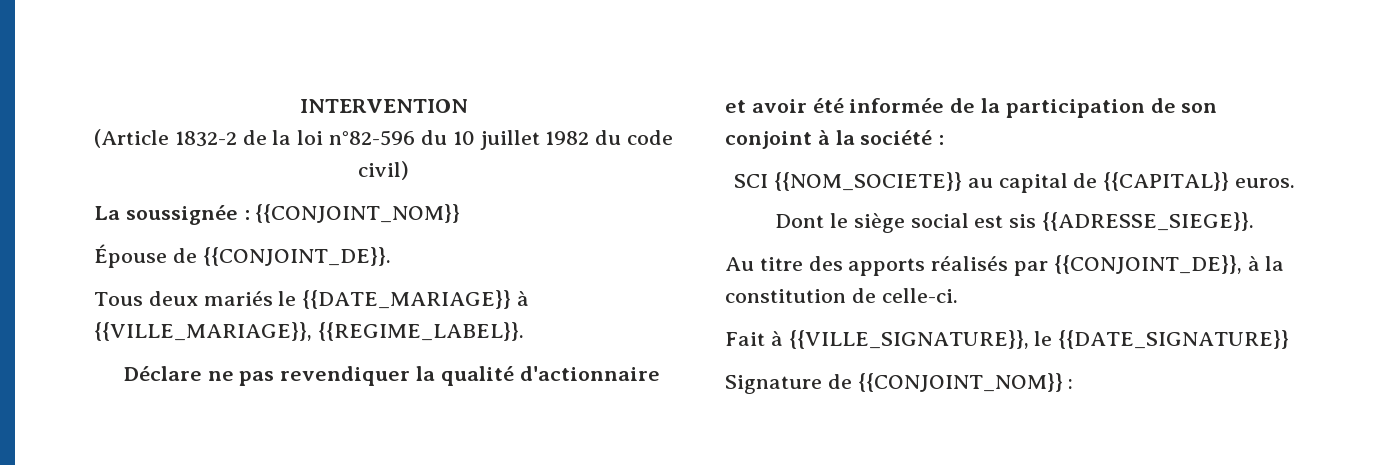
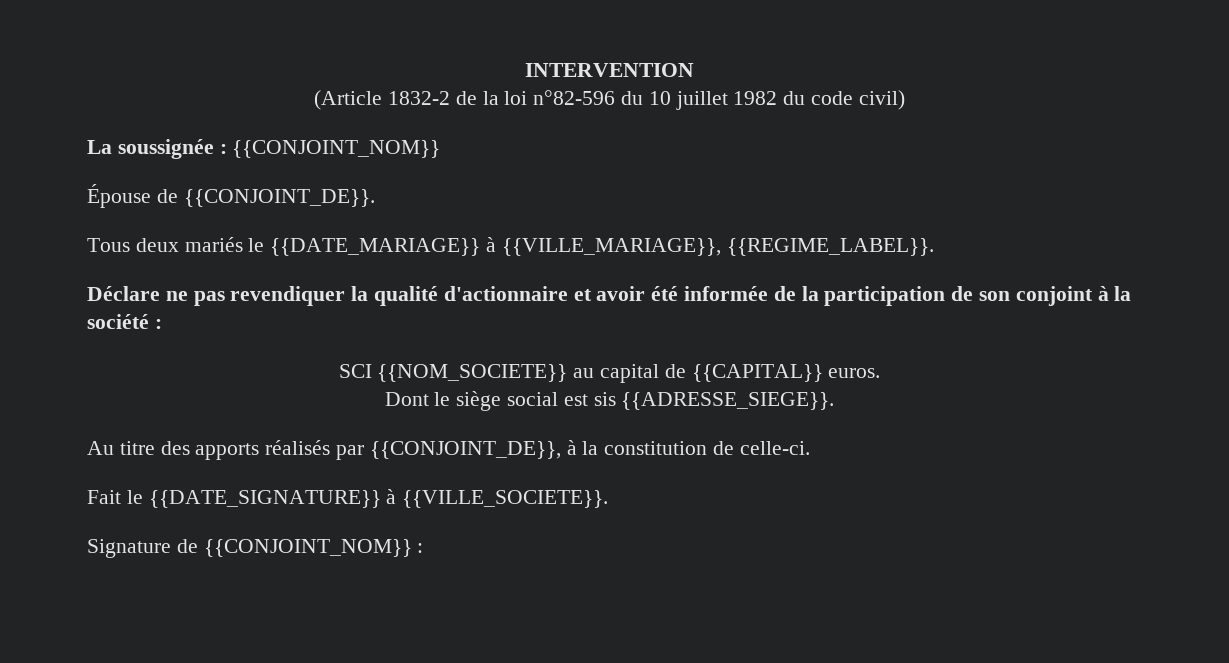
- Fait à {{VILLE_SIGNATURE}}, le {{DATE_SIGNATURE}}
+ Fait le {{DATE_SIGNATURE}} à {{VILLE_SOCIETE}}.

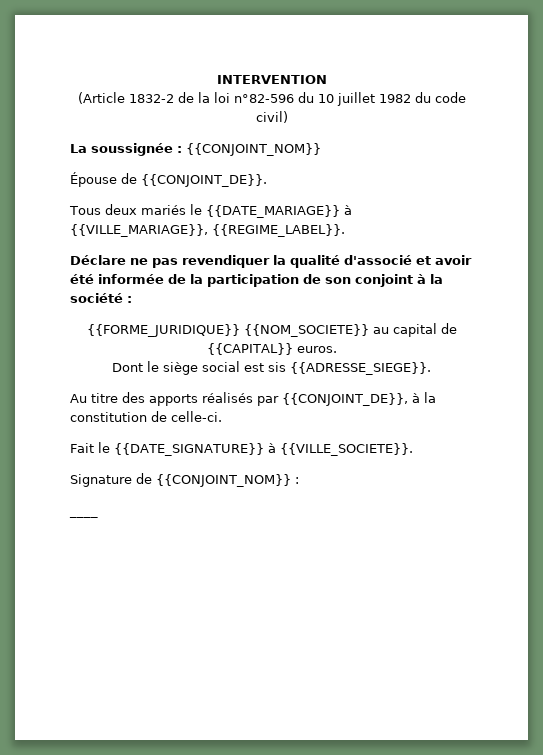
- Déclare ne pas revendiquer la qualité d'actionnaire et avoir été informée de la participation de son conjoint à la société :
+ Déclare ne pas revendiquer la qualité d'associé et avoir été informée de la participation de son conjoint à la société :
- SCI {{NOM_SOCIETE}} au capital de {{CAPITAL}} euros.
+ {{FORME_JURIDIQUE}} {{NOM_SOCIETE}} au capital de {{CAPITAL}} euros.
+ ____

